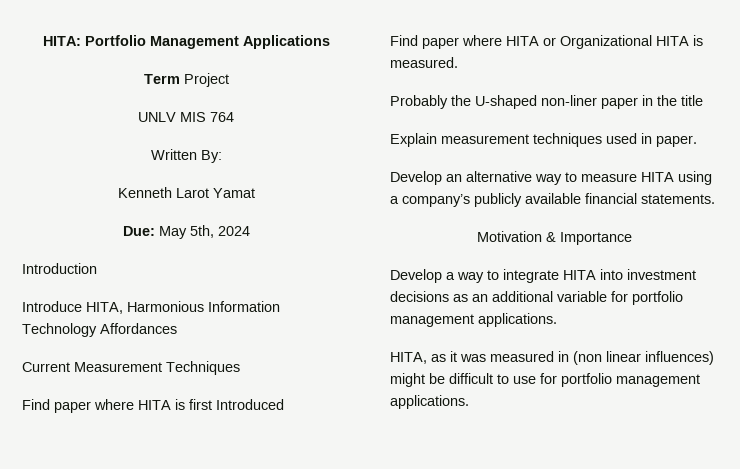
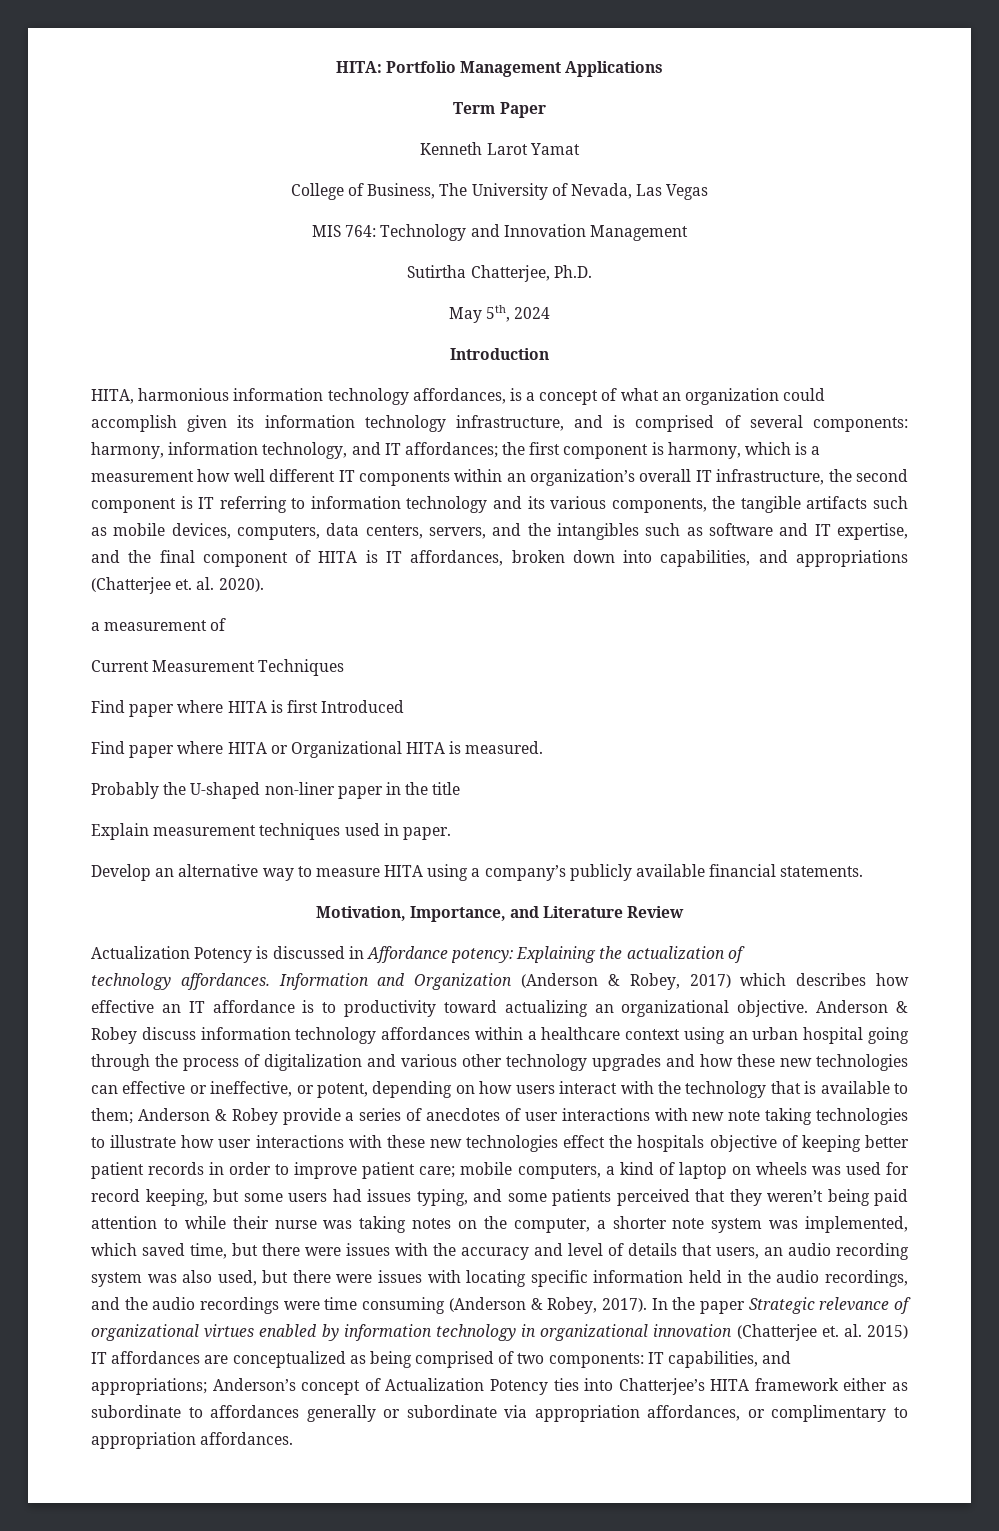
- Term Project
- UNLV MIS 764
- Written By:
+ Term Paper
  Kenneth Larot Yamat
- Due: May 5th, 2024
+ College of Business, The University of Nevada, Las Vegas
+ MIS 764: Technology and Innovation Management
+ Sutirtha Chatterjee, Ph.D.
+ May 5th, 2024
  Introduction
- Introduce HITA, Harmonious Information Technology Affordances
+ HITA, harmonious information technology affordances, is a concept of what an organization could accomplish given its information technology infrastructure, and is comprised of several components: harmony, information technology, and IT affordances; the first component is harmony, which is a measurement how well different IT components within an organization’s overall IT infrastructure, the second component is IT referring to information technology and its various components, the tangible artifacts such as mobile devices, computers, data centers, servers, and the intangibles such as software and IT expertise, and the final component of HITA is IT affordances, broken down into capabilities, and appropriations (Chatterjee et. al. 2020).
+ a measurement of
- Motivation & Importance
- Develop a way to integrate HITA into investment decisions as an additional variable for portfolio management applications.
- HITA, as it was measured in (non linear influences) might be difficult to use for portfolio management applications.
+ Motivation, Importance, and Literature Review
+ Actualization Potency is discussed in Affordance potency: Explaining the actualization of
+ technology affordances. Information and Organization (Anderson & Robey, 2017) which describes how effective an IT affordance is to productivity toward actualizing an organizational objective. Anderson & Robey discuss information technology affordances within a healthcare context using an urban hospital going through the process of digitalization and various other technology upgrades and how these new technologies can effective or ineffective, or potent, depending on how users interact with the technology that is available to them; Anderson & Robey provide a series of anecdotes of user interactions with new note taking technologies to illustrate how user interactions with these new technologies effect the hospitals objective of keeping better patient records in order to improve patient care; mobile computers, a kind of laptop on wheels was used for record keeping, but some users had issues typing, and some patients perceived that they weren’t being paid attention to while their nurse was taking notes on the computer, a shorter note system was implemented, which saved time, but there were issues with the accuracy and level of details that users, an audio recording system was also used, but there were issues with locating specific information held in the audio recordings, and the audio recordings were time consuming (Anderson & Robey, 2017). In the paper Strategic relevance of organizational virtues enabled by information technology in organizational innovation (Chatterjee et. al. 2015) IT affordances are conceptualized as being comprised of two components: IT capabilities, and appropriations; Anderson’s concept of Actualization Potency ties into Chatterjee’s HITA framework either as subordinate to affordances generally or subordinate via appropriation affordances, or complimentary to appropriation affordances.

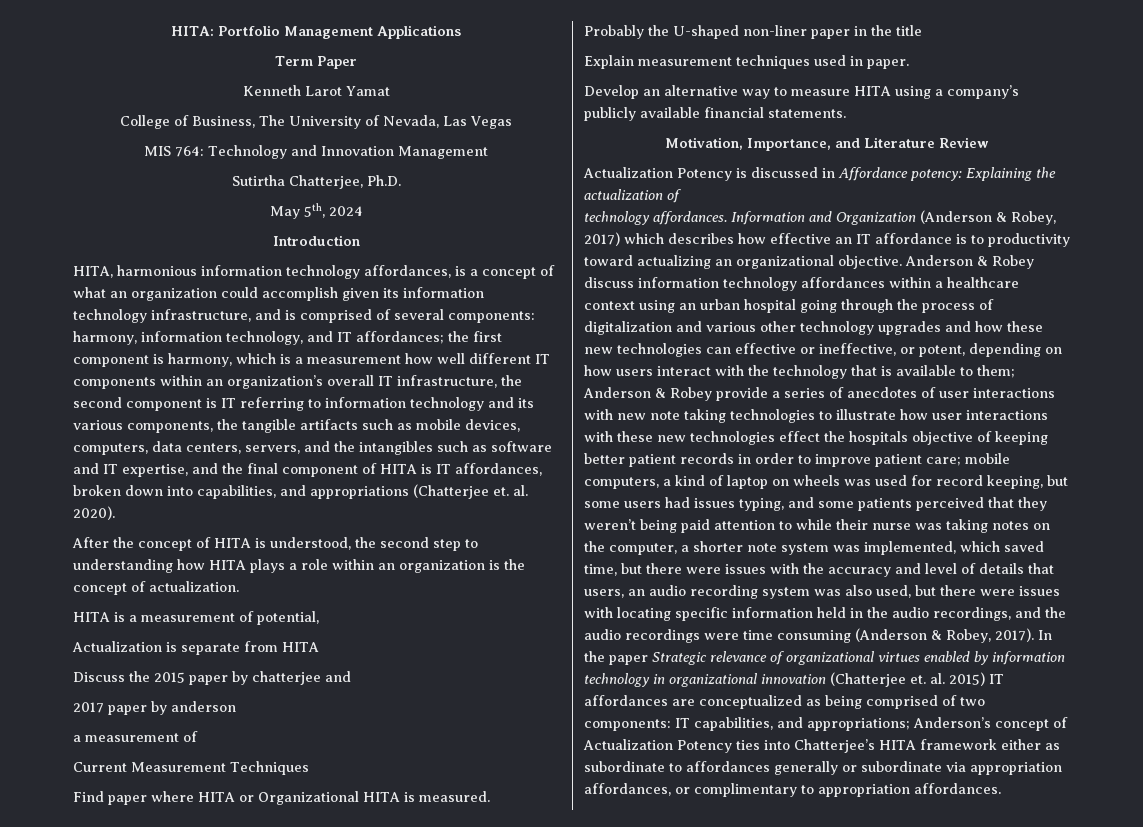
+ After the concept of HITA is understood, the second step to understanding how HITA plays a role within an organization is the concept of actualization.
+ HITA is a measurement of potential,
+ Actualization is separate from HITA
+ Discuss the 2015 paper by chatterjee and
+ 2017 paper by anderson
- Find paper where HITA is first Introduced

